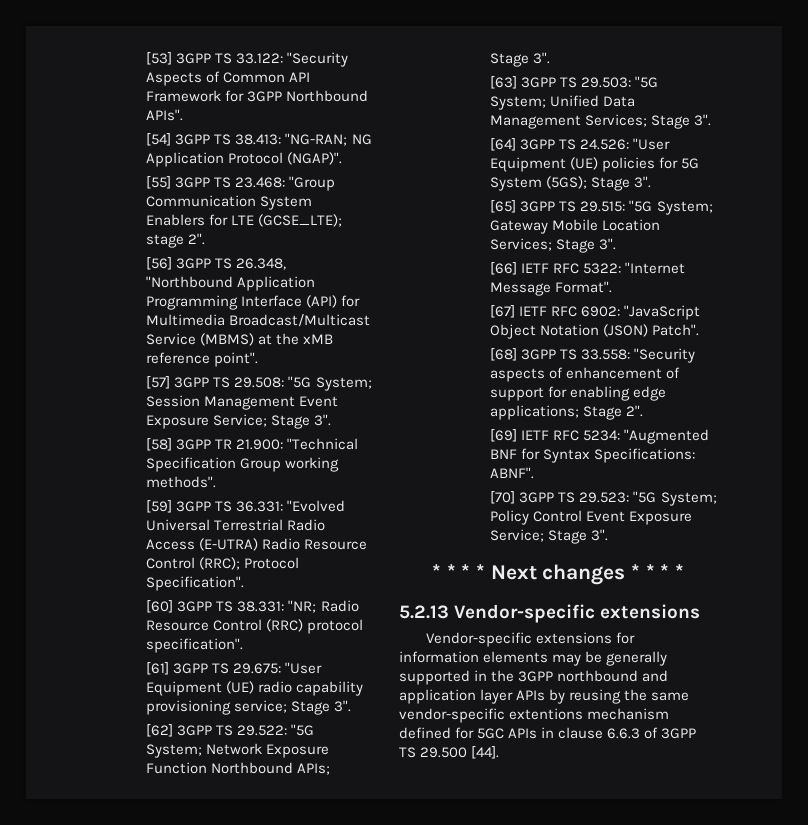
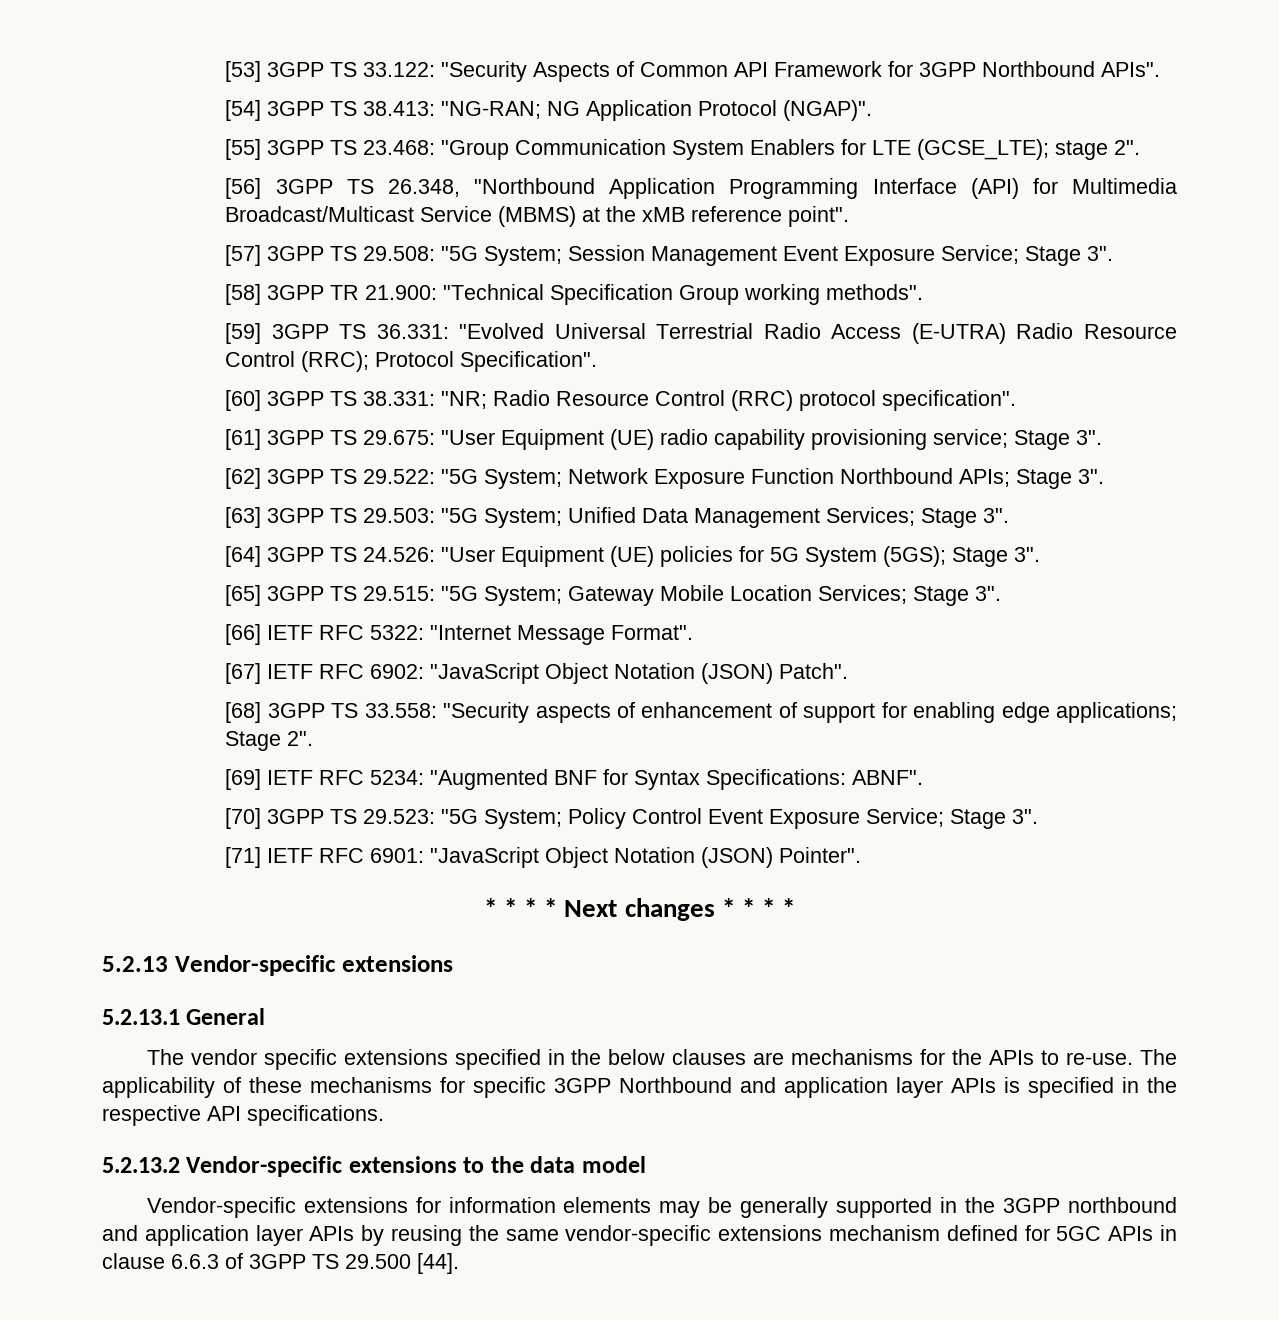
+ [71] IETF RFC 6901: "JavaScript Object Notation (JSON) Pointer".
+ 5.2.13.1 General
+ The vendor specific extensions specified in the below clauses are mechanisms for the APIs to re-use. The applicability of these mechanisms for specific 3GPP Northbound and application layer APIs is specified in the respective API specifications.
+ 5.2.13.2 Vendor-specific extensions to the data model
- Vendor-specific extensions for information elements may be generally supported in the 3GPP northbound and application layer APIs by reusing the same vendor-specific extentions mechanism defined for 5GC APIs in clause 6.6.3 of 3GPP TS 29.500 [44].
+ Vendor-specific extensions for information elements may be generally supported in the 3GPP northbound and application layer APIs by reusing the same vendor-specific extensions mechanism defined for 5GC APIs in clause 6.6.3 of 3GPP TS 29.500 [44].

